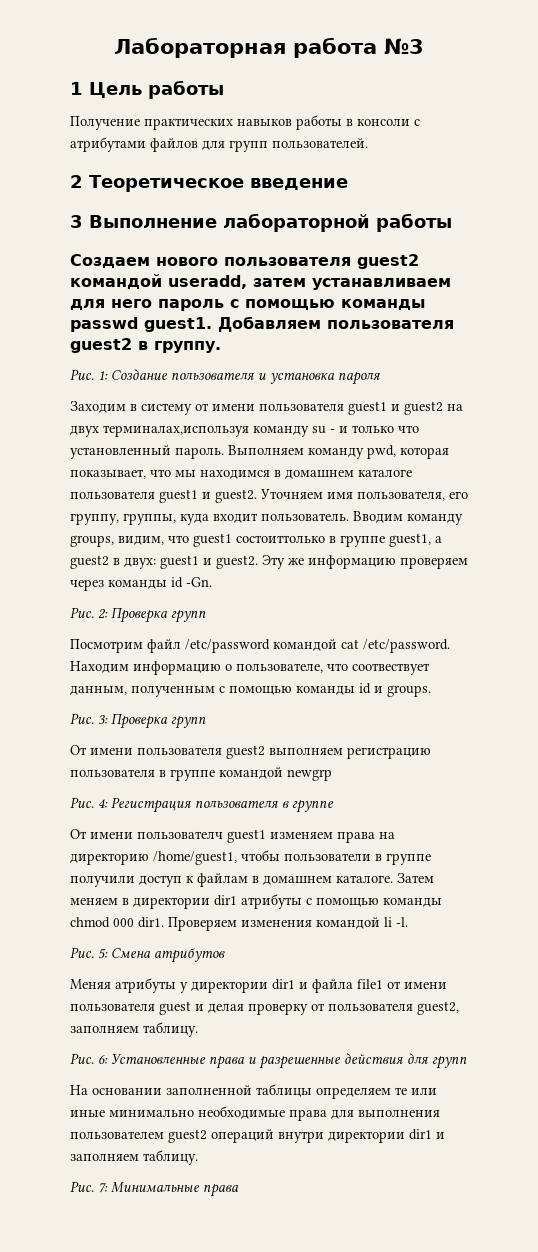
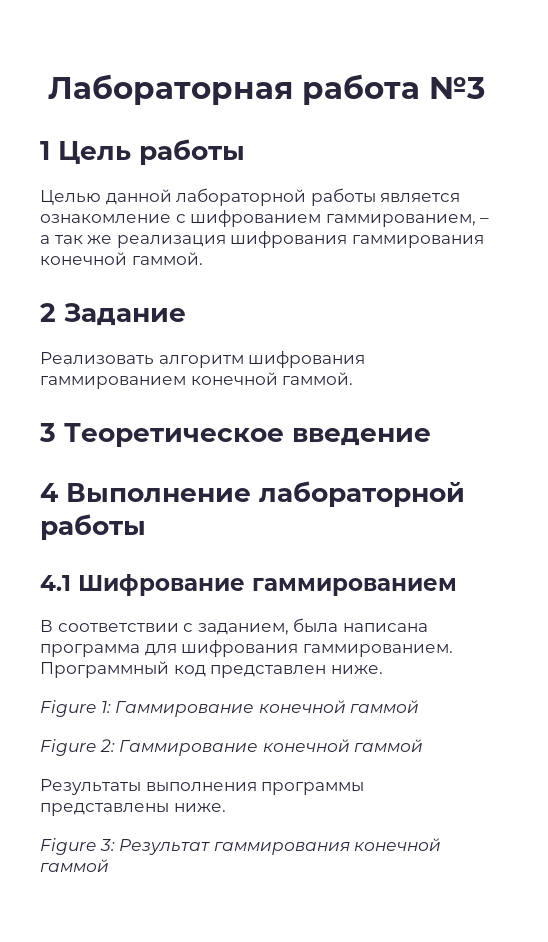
- Получение практических навыков работы в консоли с атрибутами файлов для групп пользователей.
- 2 Теоретическое введение
+ Целью данной лабораторной работы является ознакомление с шифрованием гаммированием, – а так же реализация шифрования гаммирования конечной гаммой.
+ 2 Задание
+ Реализовать алгоритм шифрования гаммированием конечной гаммой.
+ 3 Теоретическое введение
- 3 Выполнение лабораторной работы
+ 4 Выполнение лабораторной работы
- Создаем нового пользователя guest2 командой useradd, затем устанавливаем для него пароль с помощью команды passwd guest1. Добавляем пользователя guest2 в группу.
- Рис. 1: Создание пользователя и установка пароля
- Заходим в систему от имени пользователя guest1 и guest2 на двух терминалах,используя команду su - и только что установленный пароль. Выполняем команду pwd, которая показывает, что мы находимся в домашнем каталоге пользователя guest1 и guest2. Уточняем имя пользователя, его группу, группы, куда входит пользователь. Вводим команду groups, видим, что guest1 состоиттолько в группе guest1, а guest2 в двух: guest1 и guest2. Эту же информацию проверяем через команды id -Gn.
- Рис. 2: Проверка групп
- Посмотрим файл /etc/password командой cat /etc/password. Находим информацию о пользователе, что соотвествует данным, полученным с помощью команды id и groups.
- Рис. 3: Проверка групп
- От имени пользователя guest2 выполняем регистрацию пользователя в группе командой newgrp
- Рис. 4: Регистрация пользователя в группе
- От имени пользователч guest1 изменяем права на директорию /home/guest1, чтобы пользователи в группе получили доступ к файлам в домашнем каталоге. Затем меняем в директории dir1 атрибуты с помощью команды chmod 000 dir1. Проверяем изменения командой li -l.
- Рис. 5: Смена атрибутов
- Меняя атрибуты у директории dir1 и файла file1 от имени пользователя guest и делая проверку от пользователя guest2, заполняем таблицу.
- Рис. 6: Установленные права и разрешенные действия для групп
- На основании заполненной таблицы определяем те или иные минимально необходимые права для выполнения пользователем guest2 операций внутри директории dir1 и заполняем таблицу.
- Рис. 7: Минимальные права
+ 4.1 Шифрование гаммированием
+ В соответствии с заданием, была написана программа для шифрования гаммированием. Программный код представлен ниже.
+ Figure 1: Гаммирование конечной гаммой
+ Figure 2: Гаммирование конечной гаммой
+ Результаты выполнения программы представлены ниже.
+ Figure 3: Результат гаммирования конечной гаммой

